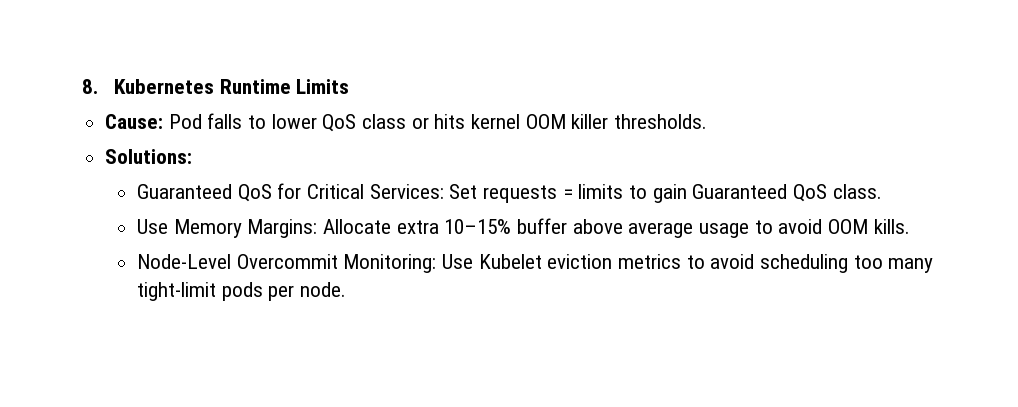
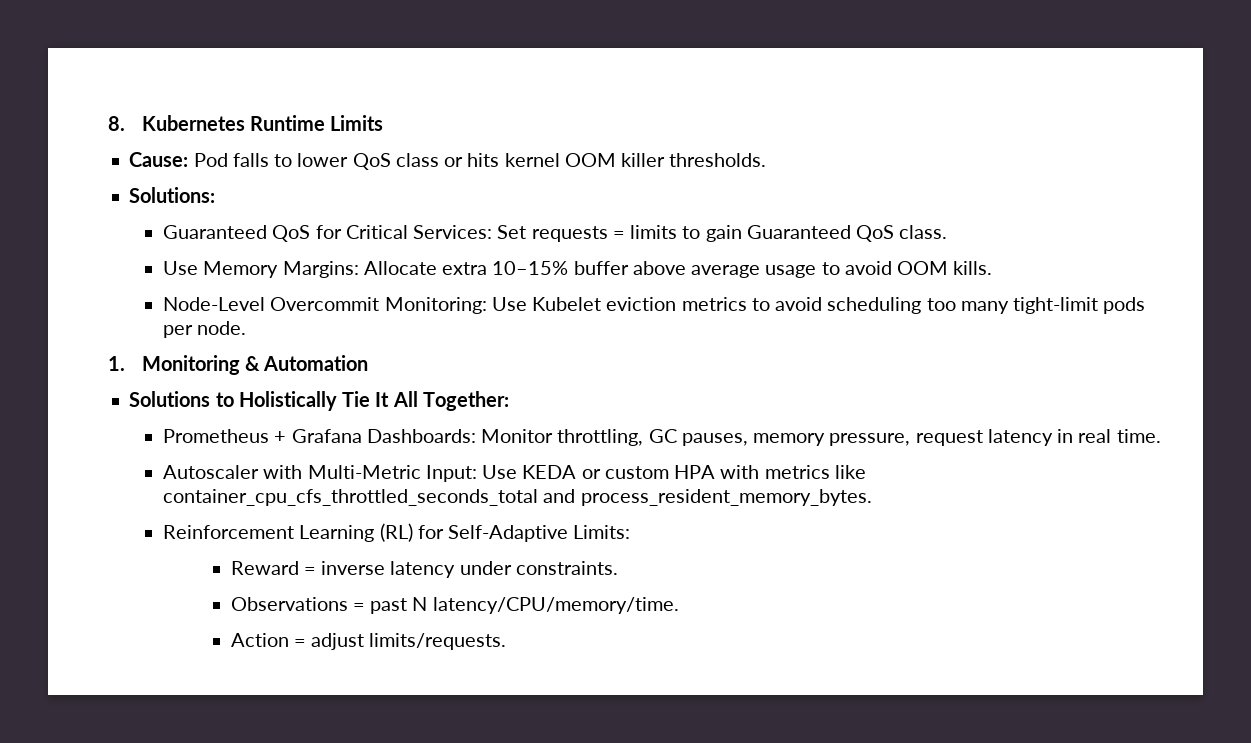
+ 1. Monitoring & Automation
+ Solutions to Holistically Tie It All Together:
+ Prometheus + Grafana Dashboards: Monitor throttling, GC pauses, memory pressure, request latency in real time.
+ Autoscaler with Multi-Metric Input: Use KEDA or custom HPA with metrics like container_cpu_cfs_throttled_seconds_total and process_resident_memory_bytes.
+ Reinforcement Learning (RL) for Self-Adaptive Limits:
+ Reward = inverse latency under constraints.
+ Observations = past N latency/CPU/memory/time.
+ Action = adjust limits/requests.

